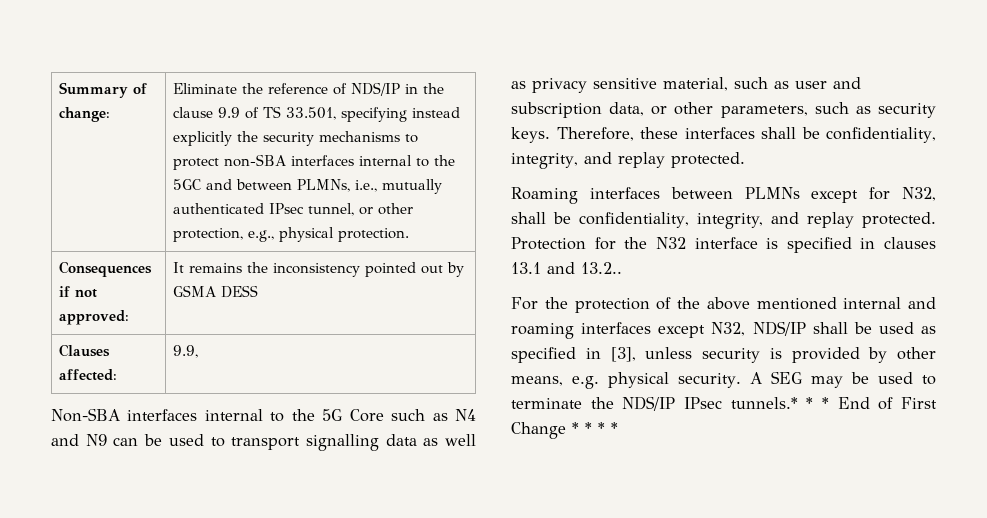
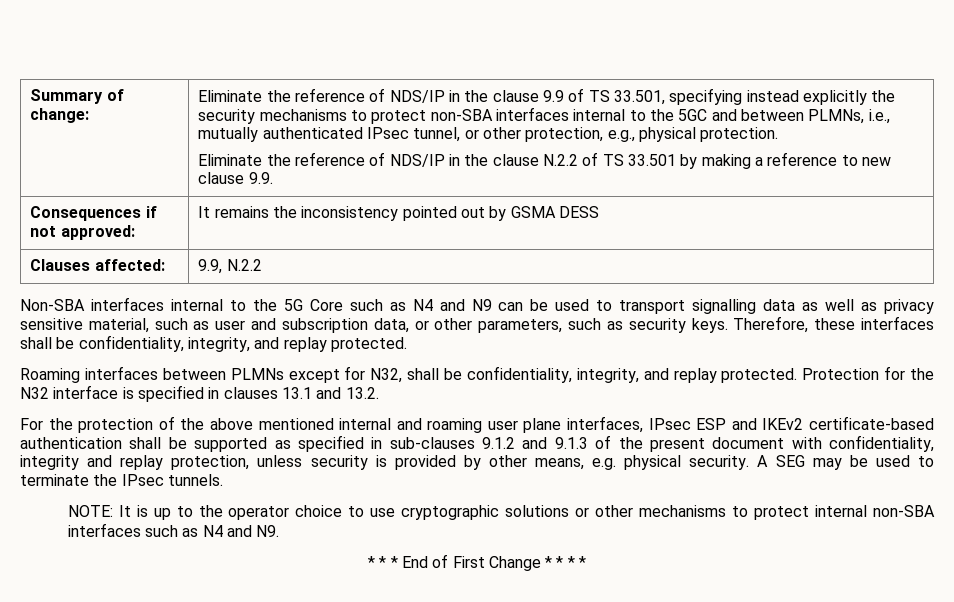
+ Eliminate the reference of NDS/IP in the clause N.2.2 of TS 33.501 by making a reference to new clause 9.9.
- Clauses affected: | 9.9,
+ Clauses affected: | 9.9, N.2.2
- Protection for the N32 interface is specified in clauses 13.1 and 13.2..
+ Protection for the N32 interface is specified in clauses 13.1 and 13.2.
- For the protection of the above mentioned internal and roaming interfaces except N32, NDS/IP shall be used as specified in [3], unless security is provided by other means, e.g. physical security.
+ For the protection of the above mentioned internal and roaming user plane interfaces, IPsec ESP and IKEv2 certificate-based authentication shall be supported as specified in sub-clauses 9.1.2 and 9.1.3 of the present document with confidentiality, integrity and replay protection, unless security is provided by other means, e.g. physical security.
- A SEG may be used to terminate the NDS/IP IPsec tunnels.* * * End of First Change * * * *
+ A SEG may be used to terminate the IPsec tunnels.
+ NOTE: It is up to the operator choice to use cryptographic solutions or other mechanisms to protect internal non-SBA interfaces such as N4 and N9.
+ * * * End of First Change * * * *

